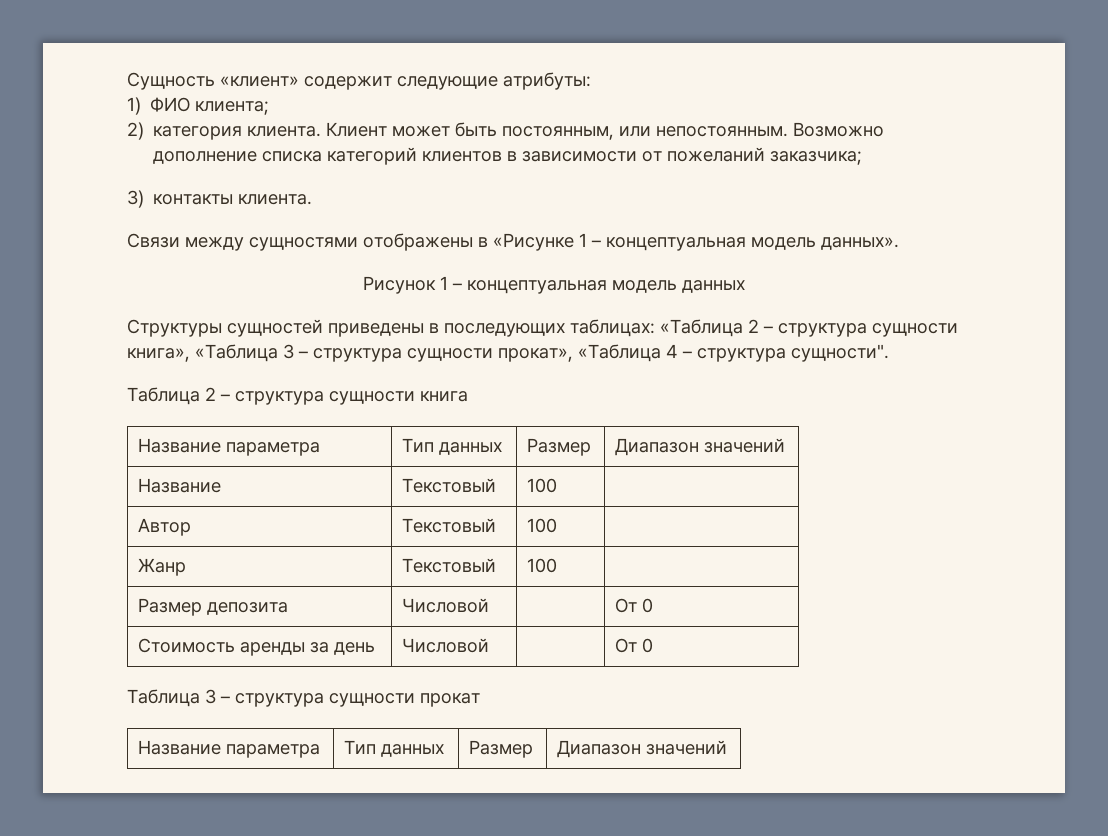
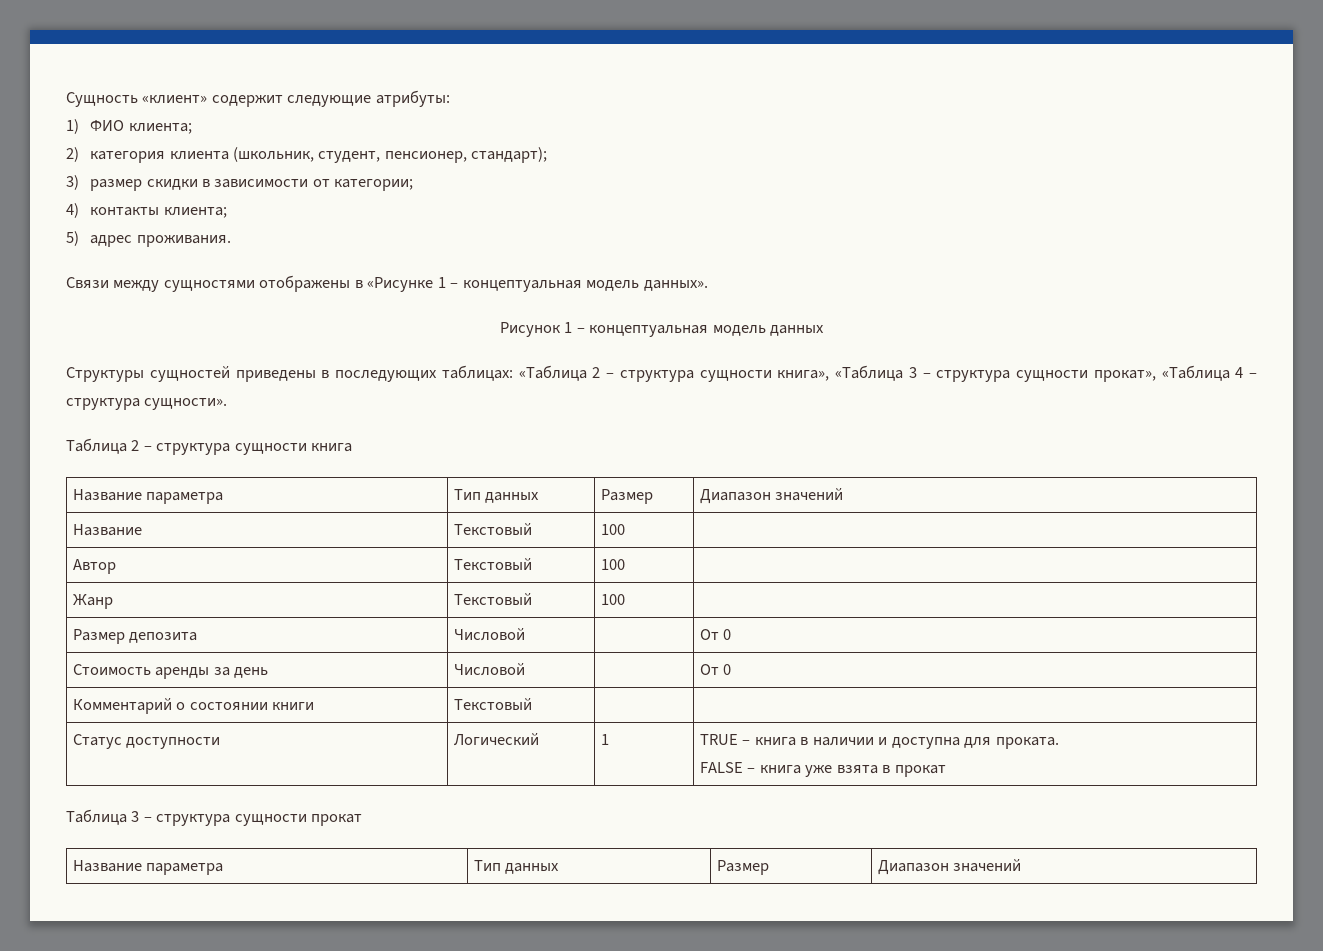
- 2) категория клиента. Клиент может быть постоянным, или непостоянным. Возможно дополнение списка категорий клиентов в зависимости от пожеланий заказчика;
- 3) контакты клиента.
+ 2) категория клиента (школьник, студент, пенсионер, стандарт);
+ 3) размер скидки в зависимости от категории;
+ 4) контакты клиента;
+ 5) адрес проживания.
- Структуры сущностей приведены в последующих таблицах: «Таблица 2 – структура сущности книга», «Таблица 3 – структура сущности прокат», «Таблица 4 – структура сущности".
+ Структуры сущностей приведены в последующих таблицах: «Таблица 2 – структура сущности книга», «Таблица 3 – структура сущности прокат», «Таблица 4 – структура сущности».
+ Комментарий о состоянии книги | Текстовый | |
+ Статус доступности | Логический | 1 | TRUE – книга в наличии и доступна для проката.
+ FALSE – книга уже взята в прокат

